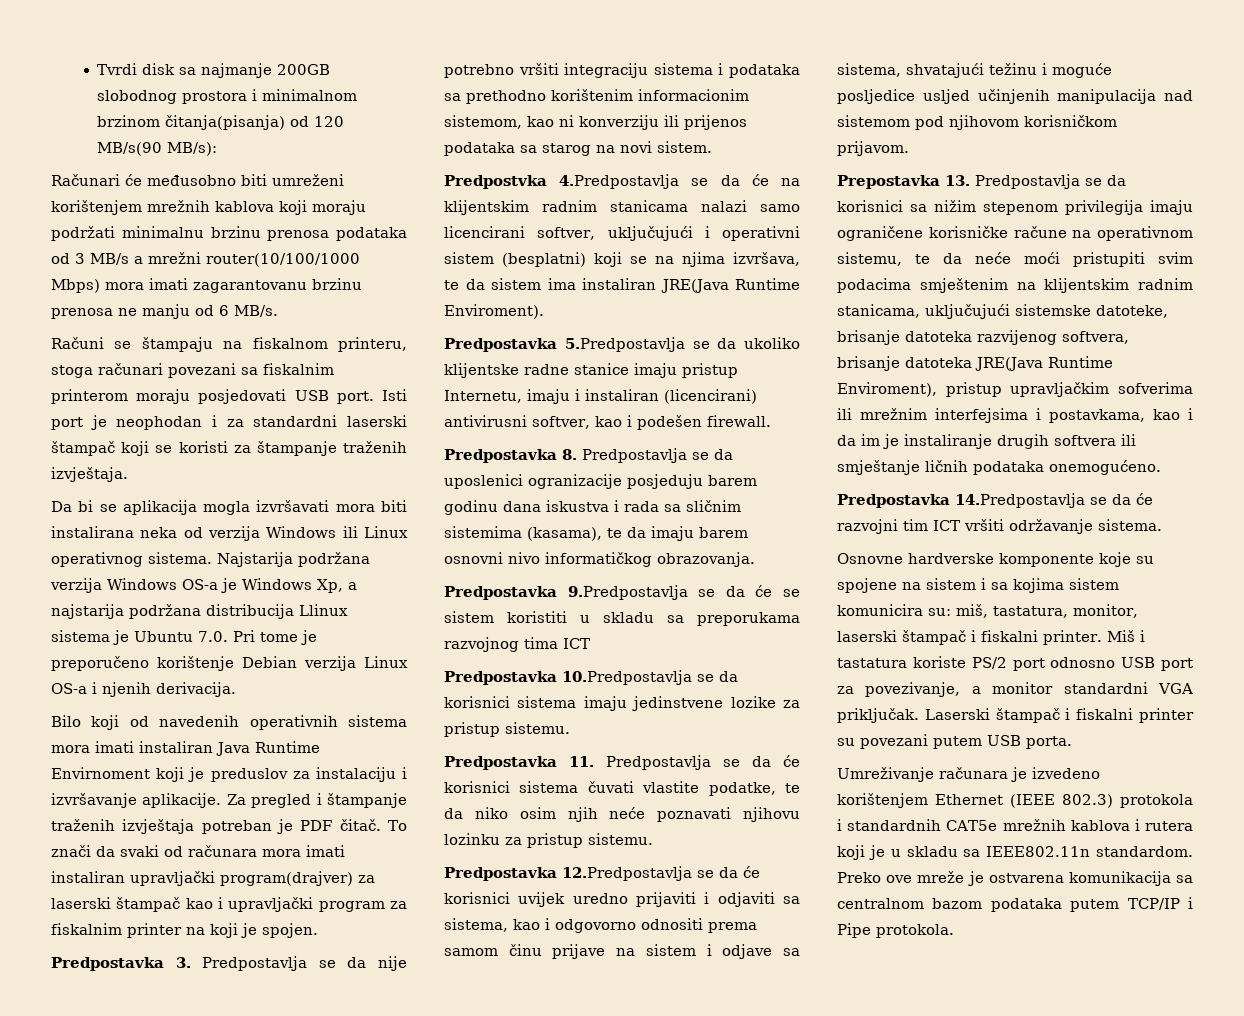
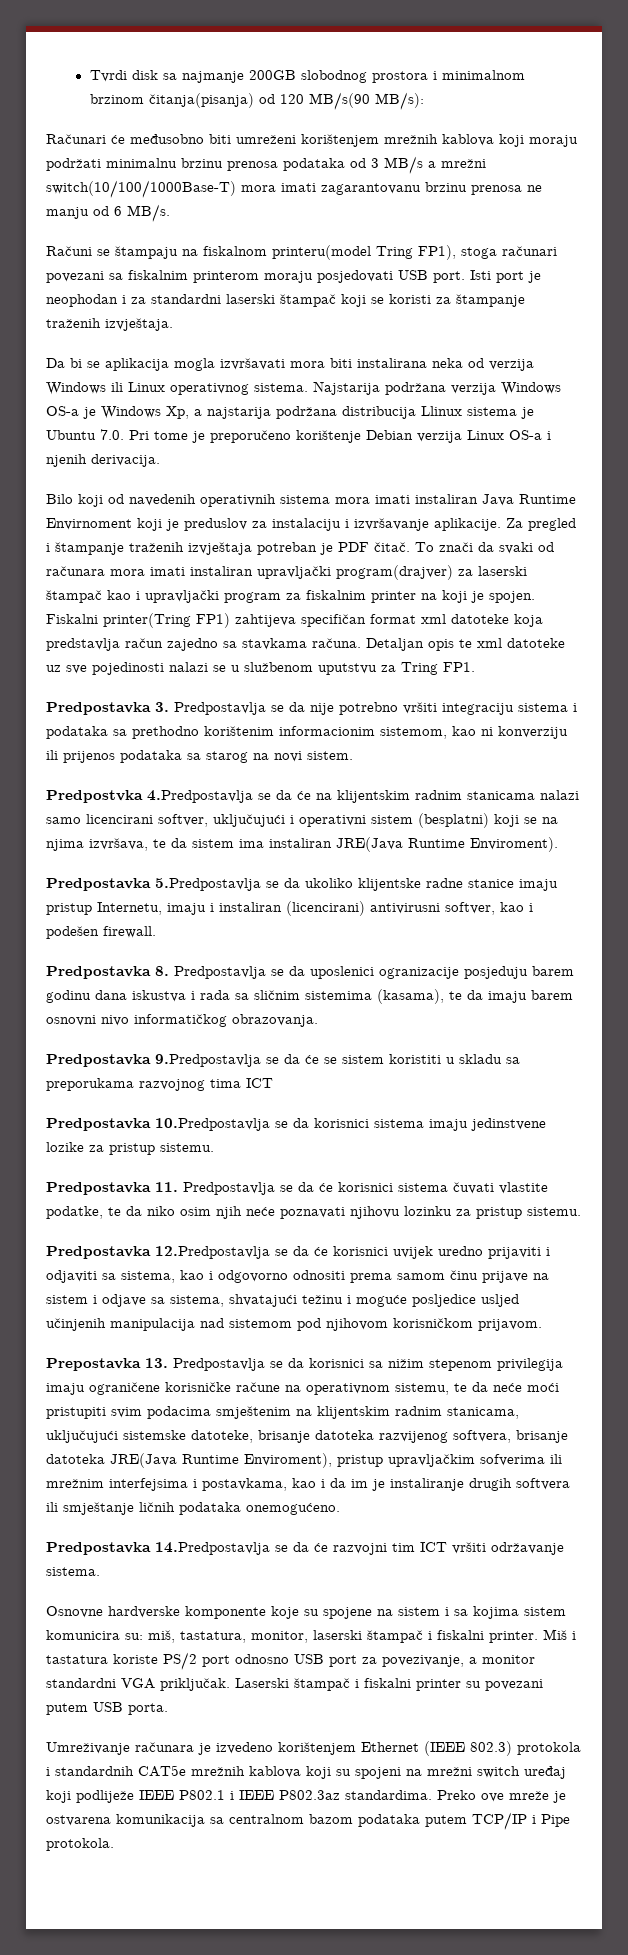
- Računari će međusobno biti umreženi korištenjem mrežnih kablova koji moraju podržati minimalnu brzinu prenosa podataka od 3 MB/s a mrežni router(10/100/1000 Mbps) mora imati zagarantovanu brzinu prenosa ne manju od 6 MB/s.
+ Računari će međusobno biti umreženi korištenjem mrežnih kablova koji moraju podržati minimalnu brzinu prenosa podataka od 3 MB/s a mrežni switch(10/100/1000Base-T) mora imati zagarantovanu brzinu prenosa ne manju od 6 MB/s.
- Računi se štampaju na fiskalnom printeru, stoga računari povezani sa fiskalnim printerom moraju posjedovati USB port.
+ Računi se štampaju na fiskalnom printeru(model Tring FP1), stoga računari povezani sa fiskalnim printerom moraju posjedovati USB port.
+ Fiskalni printer(Tring FP1) zahtijeva specifičan format xml datoteke koja predstavlja račun zajedno sa stavkama računa. Detaljan opis te xml datoteke uz sve pojedinosti nalazi se u službenom uputstvu za Tring FP1.
- Umreživanje računara je izvedeno korištenjem Ethernet (IEEE 802.3) protokola i standardnih CAT5e mrežnih kablova i rutera koji je u skladu sa IEEE802.11n standardom.
+ Umreživanje računara je izvedeno korištenjem Ethernet (IEEE 802.3) protokola i standardnih CAT5e mrežnih kablova koji su spojeni na mrežni switch uređaj koji podliježe IEEE P802.1 i IEEE P802.3az standardima.

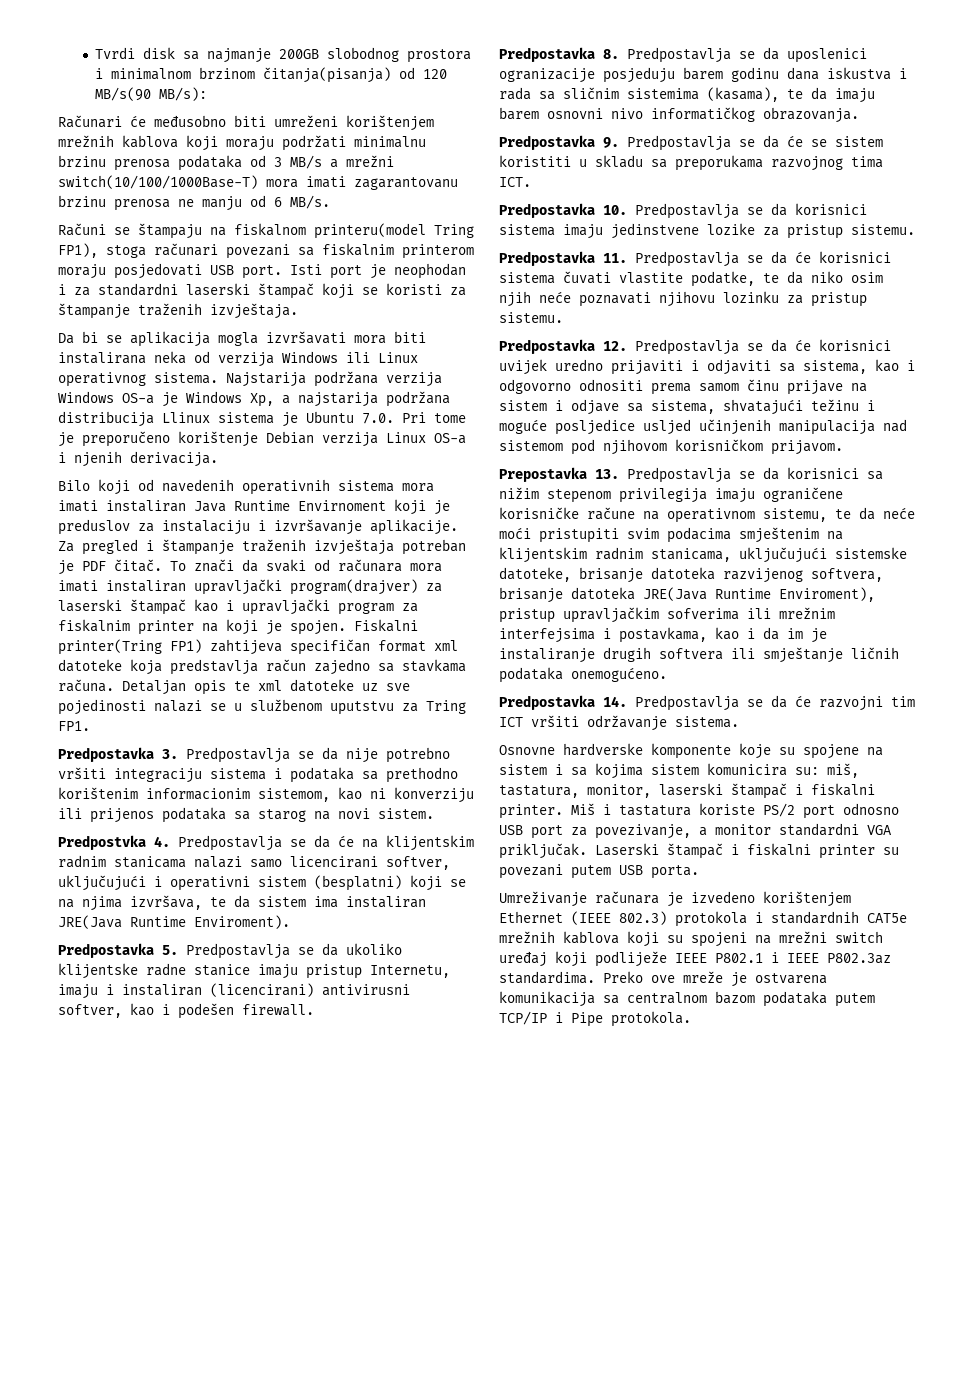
- Predpostvka 4.Predpostavlja se da će na klijentskim radnim stanicama nalazi samo licencirani softver, uključujući i operativni sistem (besplatni) koji se na njima izvršava, te da sistem ima instaliran JRE(Java Runtime Enviroment).
+ Predpostvka 4. Predpostavlja se da će na klijentskim radnim stanicama nalazi samo licencirani softver, uključujući i operativni sistem (besplatni) koji se na njima izvršava, te da sistem ima instaliran JRE(Java Runtime Enviroment).
- Predpostavka 5.Predpostavlja se da ukoliko klijentske radne stanice imaju pristup Internetu, imaju i instaliran (licencirani) antivirusni softver, kao i podešen firewall.
+ Predpostavka 5. Predpostavlja se da ukoliko klijentske radne stanice imaju pristup Internetu, imaju i instaliran (licencirani) antivirusni softver, kao i podešen firewall.
- Predpostavka 9.Predpostavlja se da će se sistem koristiti u skladu sa preporukama razvojnog tima ICT
- Predpostavka 10.Predpostavlja se da korisnici sistema imaju jedinstvene lozike za pristup sistemu.
+ Predpostavka 9. Predpostavlja se da će se sistem koristiti u skladu sa preporukama razvojnog tima ICT.
+ Predpostavka 10. Predpostavlja se da korisnici sistema imaju jedinstvene lozike za pristup sistemu.
- Predpostavka 12.Predpostavlja se da će korisnici uvijek uredno prijaviti i odjaviti sa sistema, kao i odgovorno odnositi prema samom činu prijave na sistem i odjave sa sistema, shvatajući težinu i moguće posljedice usljed učinjenih manipulacija nad sistemom pod njihovom korisničkom prijavom.
+ Predpostavka 12. Predpostavlja se da će korisnici uvijek uredno prijaviti i odjaviti sa sistema, kao i odgovorno odnositi prema samom činu prijave na sistem i odjave sa sistema, shvatajući težinu i moguće posljedice usljed učinjenih manipulacija nad sistemom pod njihovom korisničkom prijavom.
- Predpostavka 14.Predpostavlja se da će razvojni tim ICT vršiti održavanje sistema.
+ Predpostavka 14. Predpostavlja se da će razvojni tim ICT vršiti održavanje sistema.

